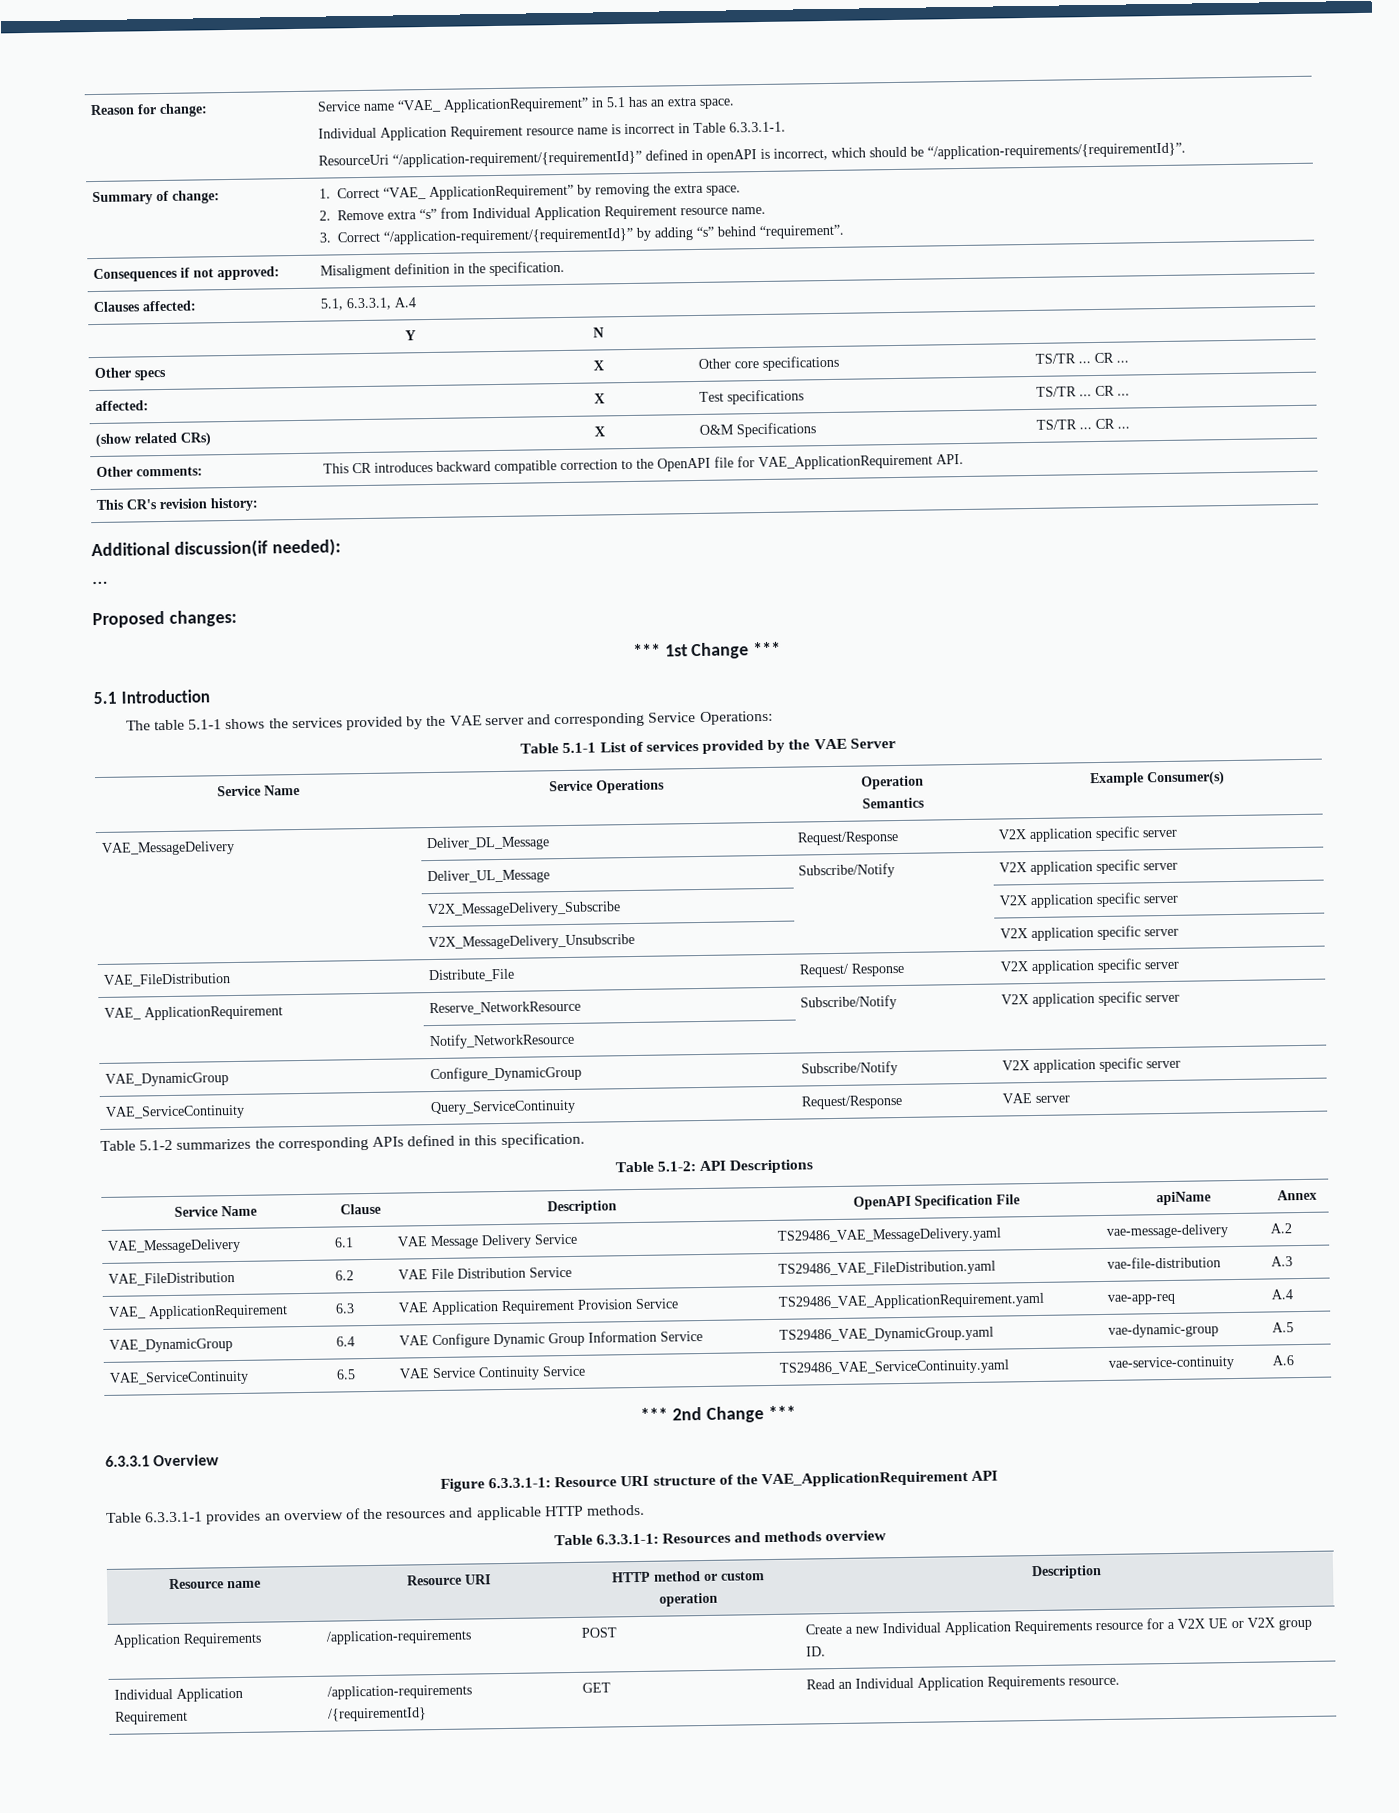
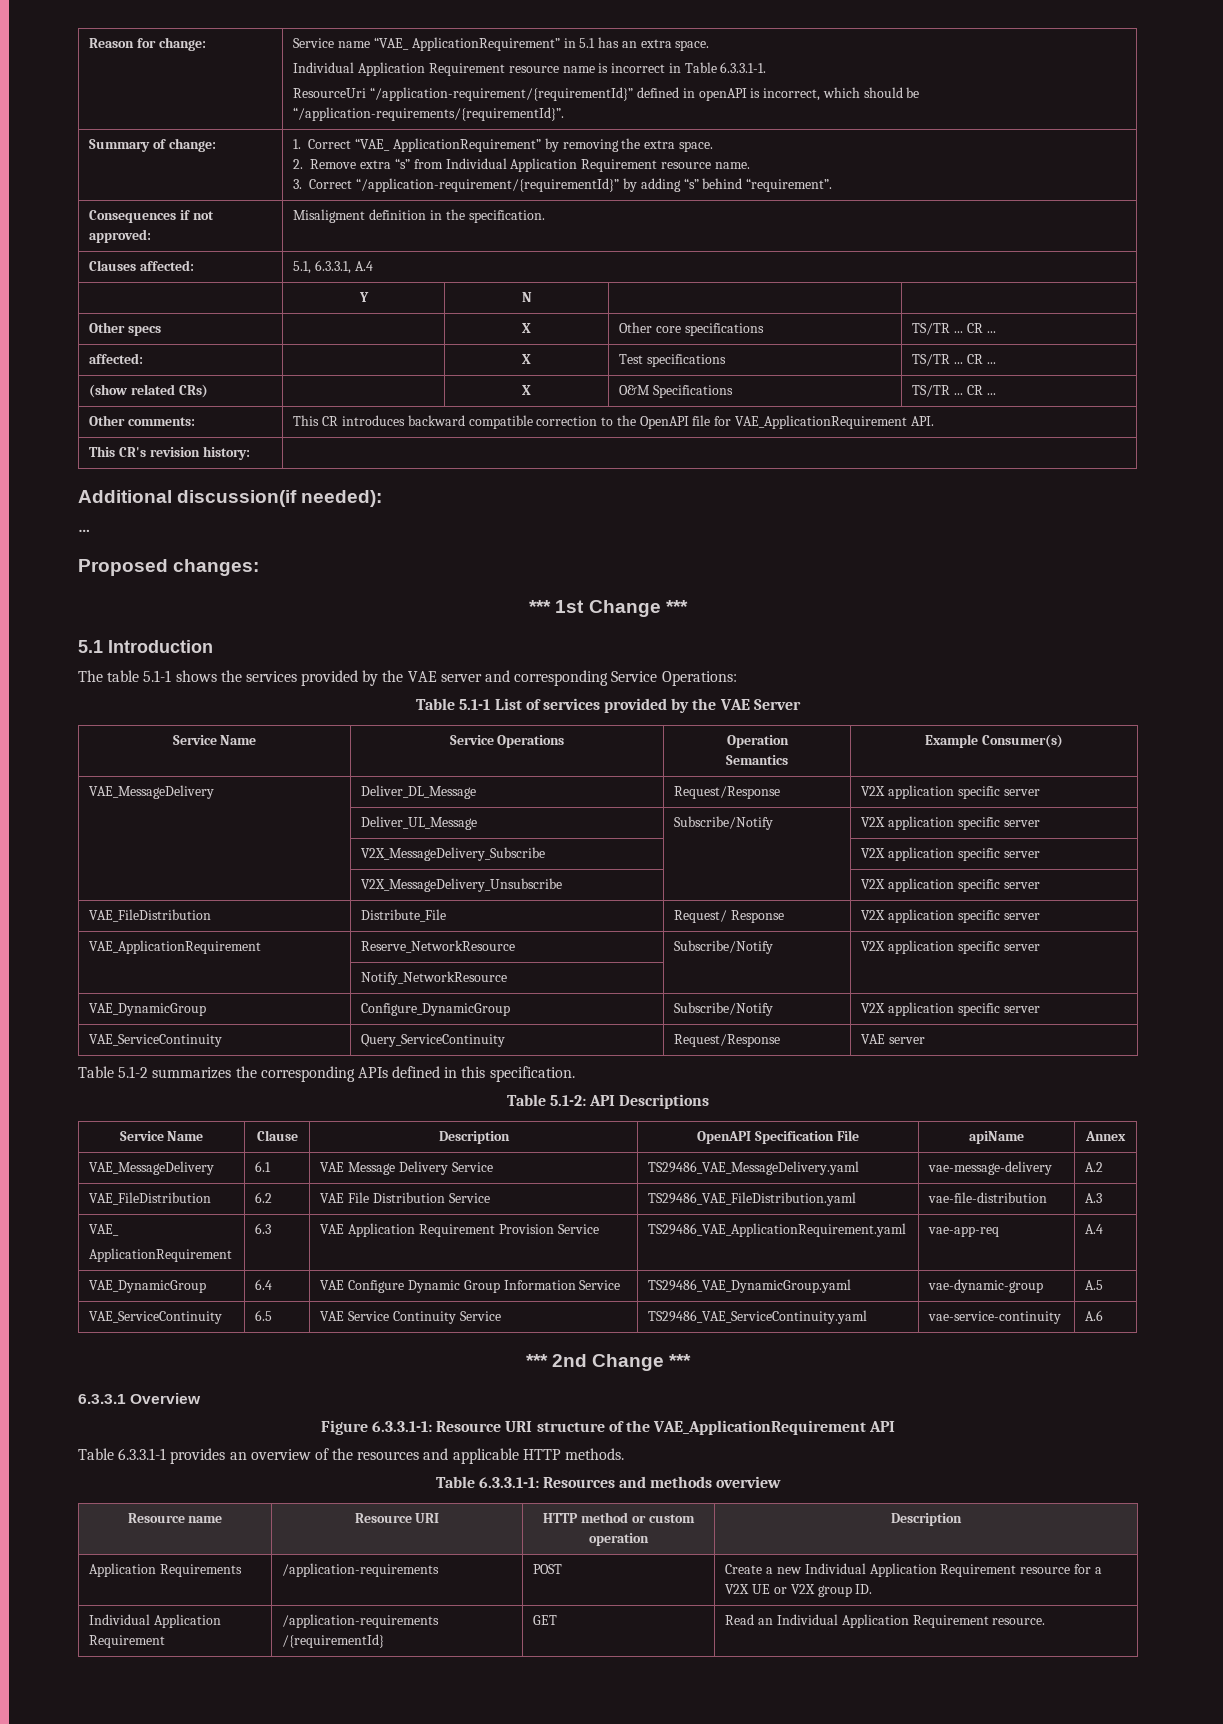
- VAE_ ApplicationRequirement | Reserve_NetworkResource | Subscribe/Notify | V2X application specific server
+ VAE_ApplicationRequirement | Reserve_NetworkResource | Subscribe/Notify | V2X application specific server
- VAE_ ApplicationRequirement | 6.3 | VAE Application Requirement Provision Service | TS29486_VAE_ApplicationRequirement.yaml | vae-app-req | A.4
+ VAE_
+ ApplicationRequirement | 6.3 | VAE Application Requirement Provision Service | TS29486_VAE_ApplicationRequirement.yaml | vae-app-req | A.4
- Application Requirements | /application-requirements | POST | Create a new Individual Application Requirements resource for a V2X UE or V2X group ID.
+ Application Requirements | /application-requirements | POST | Create a new Individual Application Requirement resource for a V2X UE or V2X group ID.
- Individual Application Requirement | /application-requirements /{requirementId} | GET | Read an Individual Application Requirements resource.
+ Individual Application Requirement | /application-requirements /{requirementId} | GET | Read an Individual Application Requirement resource.

